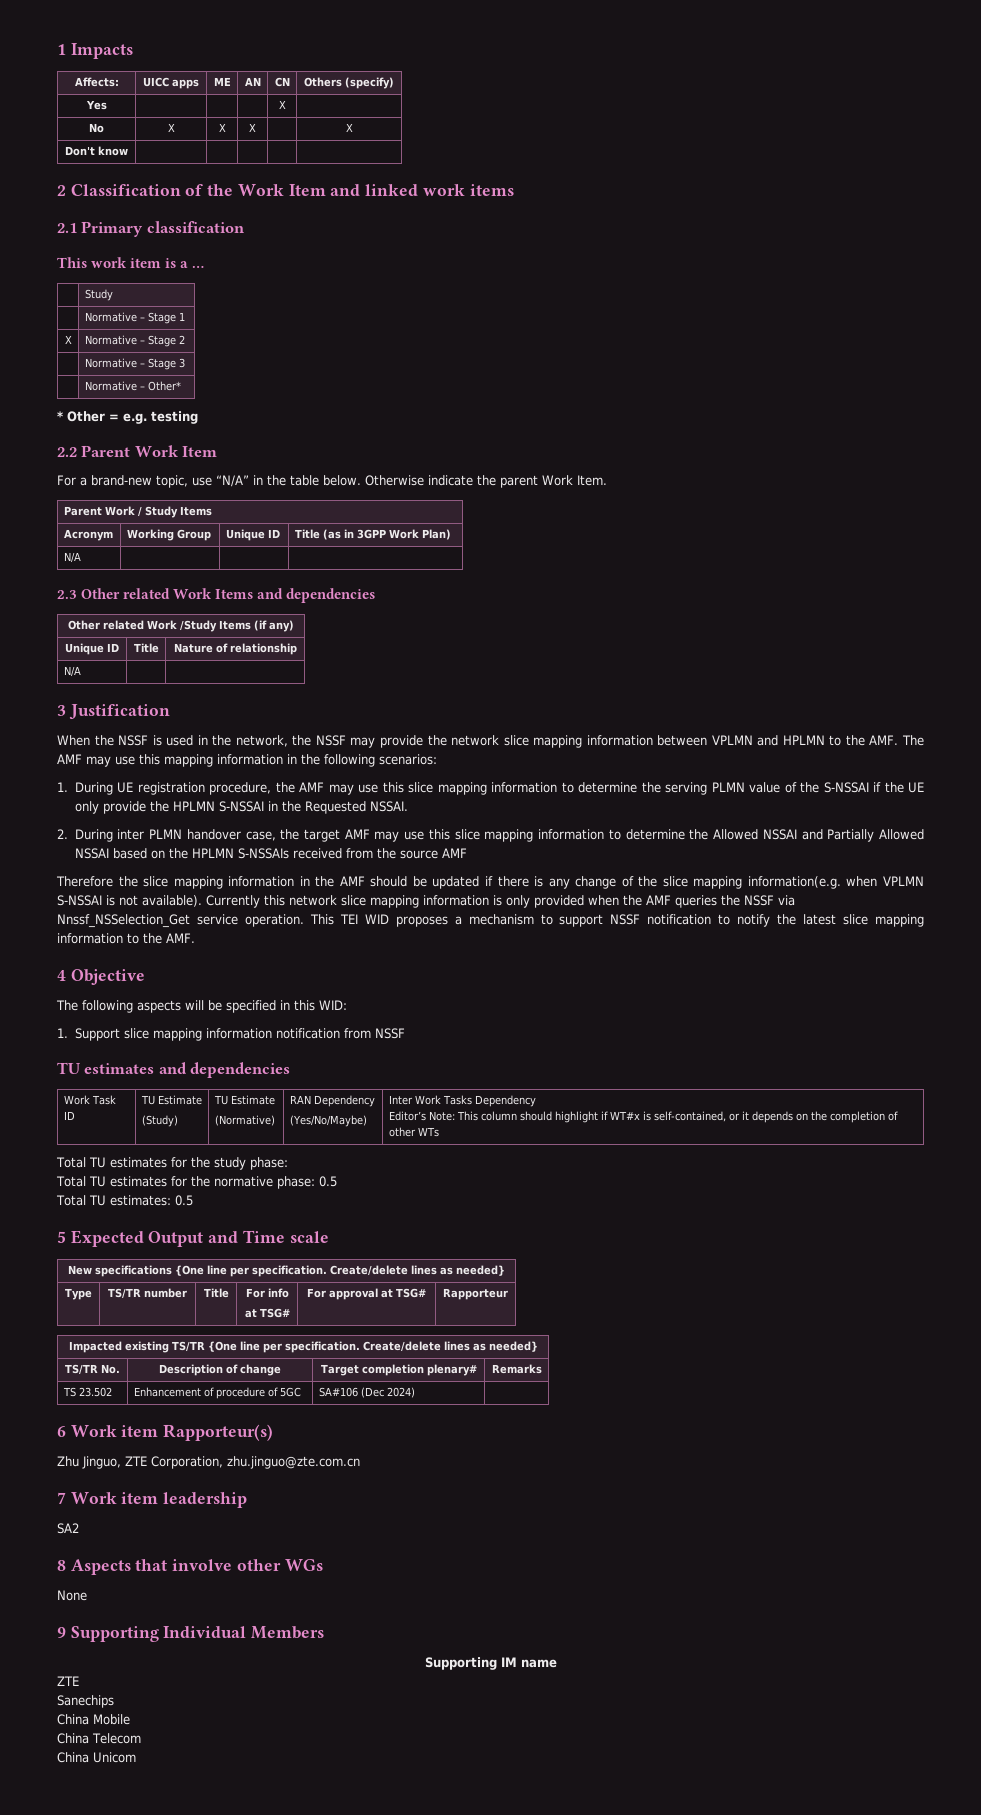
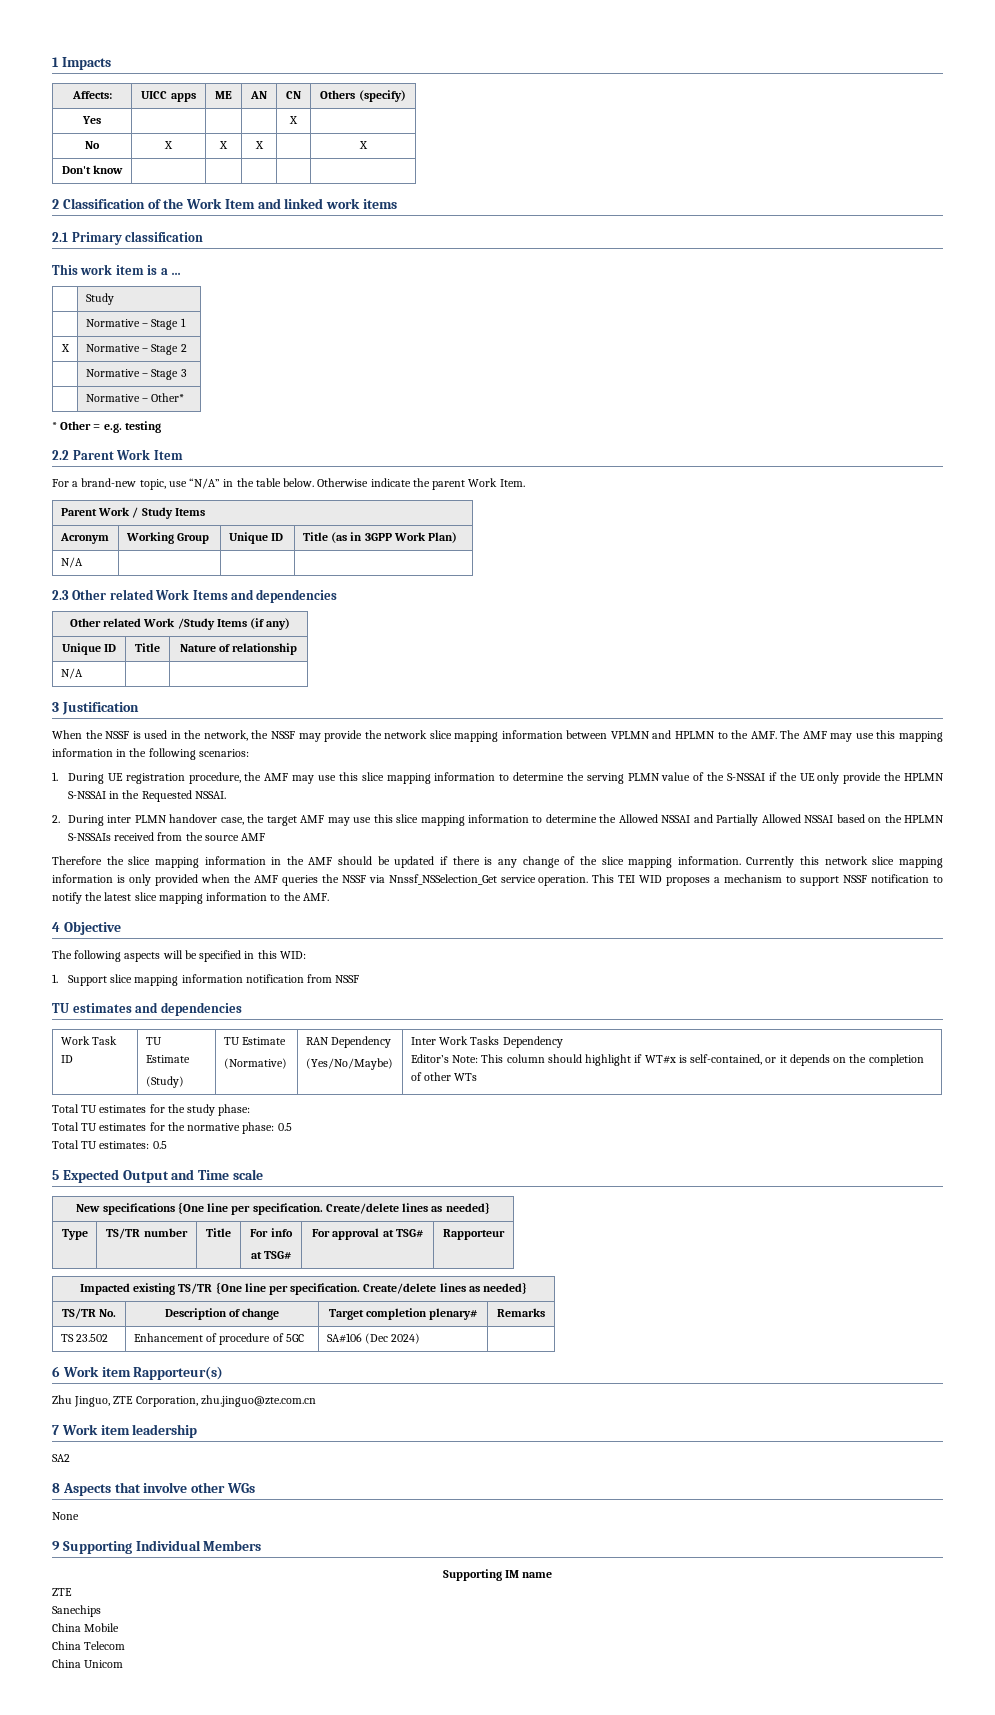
- Therefore the slice mapping information in the AMF should be updated if there is any change of the slice mapping information(e.g. when VPLMN S-NSSAI is not available).
+ Therefore the slice mapping information in the AMF should be updated if there is any change of the slice mapping information.

